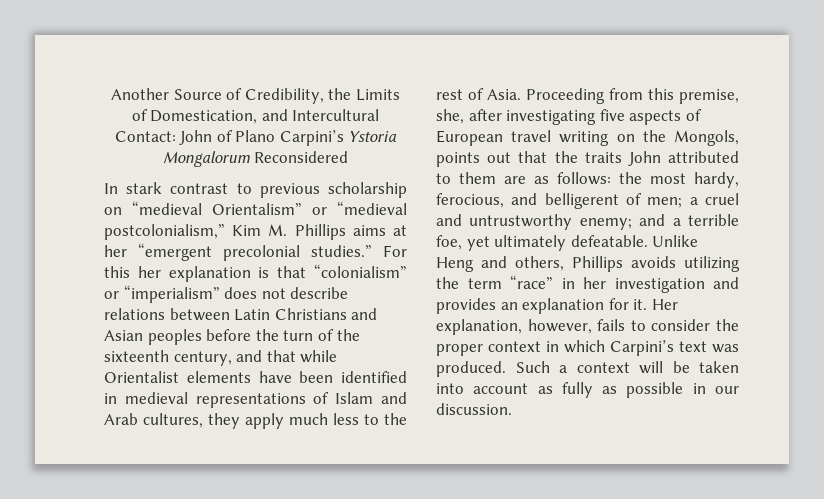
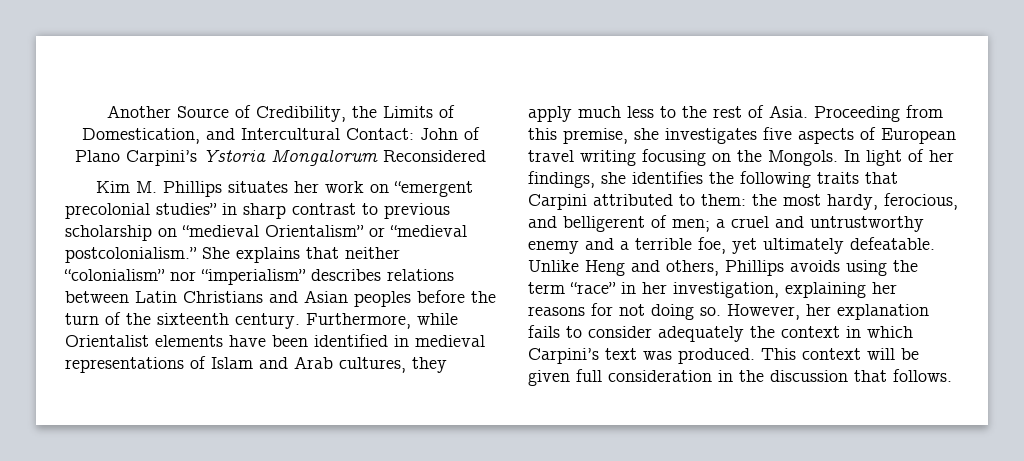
- In stark contrast to previous scholarship on “medieval Orientalism” or “medieval postcolonialism,” Kim M. Phillips aims at her “emergent precolonial studies.” For this her explanation is that “colonialism” or “imperialism” does not describe relations between Latin Christians and Asian peoples before the turn of the sixteenth century, and that while Orientalist elements have been identified in medieval representations of Islam and Arab cultures, they apply much less to the rest of Asia.
+ Kim M. Phillips situates her work on “emergent precolonial studies” in sharp contrast to previous scholarship on “medieval Orientalism” or “medieval postcolonialism.” She explains that neither “colonialism” nor “imperialism” describes relations between Latin Christians and Asian peoples before the turn of the sixteenth century. Furthermore, while Orientalist elements have been identified in medieval representations of Islam and Arab cultures, they apply much less to the rest of Asia.
- Proceeding from this premise, she, after investigating five aspects of European travel writing on the Mongols, points out that the traits John attributed to them are as follows: the most hardy, ferocious, and belligerent of men; a cruel and untrustworthy enemy; and a terrible foe, yet ultimately defeatable.
+ Proceeding from this premise, she investigates five aspects of European travel writing focusing on the Mongols. In light of her findings, she identifies the following traits that Carpini attributed to them: the most hardy, ferocious, and belligerent of men; a cruel and untrustworthy enemy and a terrible foe, yet ultimately defeatable.
- Unlike Heng and others, Phillips avoids utilizing the term “race” in her investigation and provides an explanation for it. Her explanation, however, fails to consider the proper context in which Carpini’s text was produced.
+ Unlike Heng and others, Phillips avoids using the term “race” in her investigation, explaining her reasons for not doing so. However, her explanation fails to consider adequately the context in which Carpini’s text was produced.
- Such a context will be taken into account as fully as possible in our discussion.
+ This context will be given full consideration in the discussion that follows.

